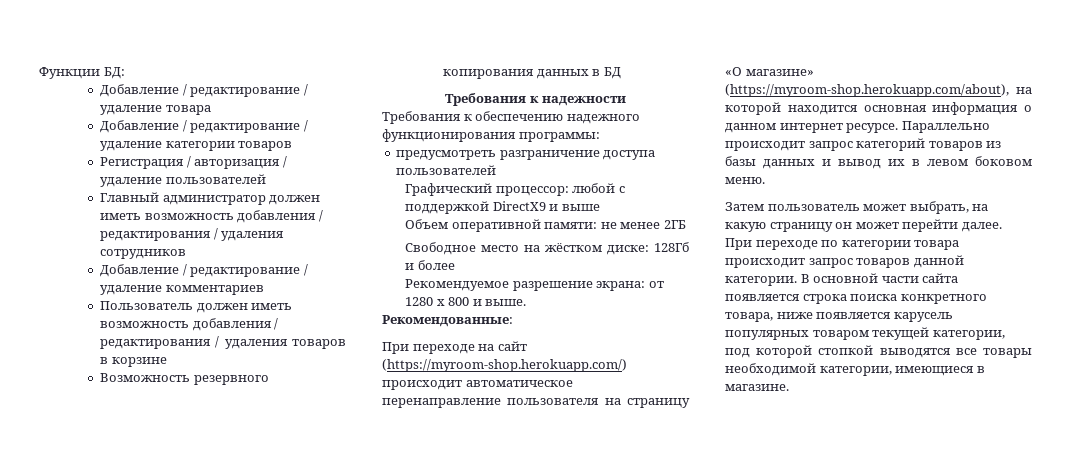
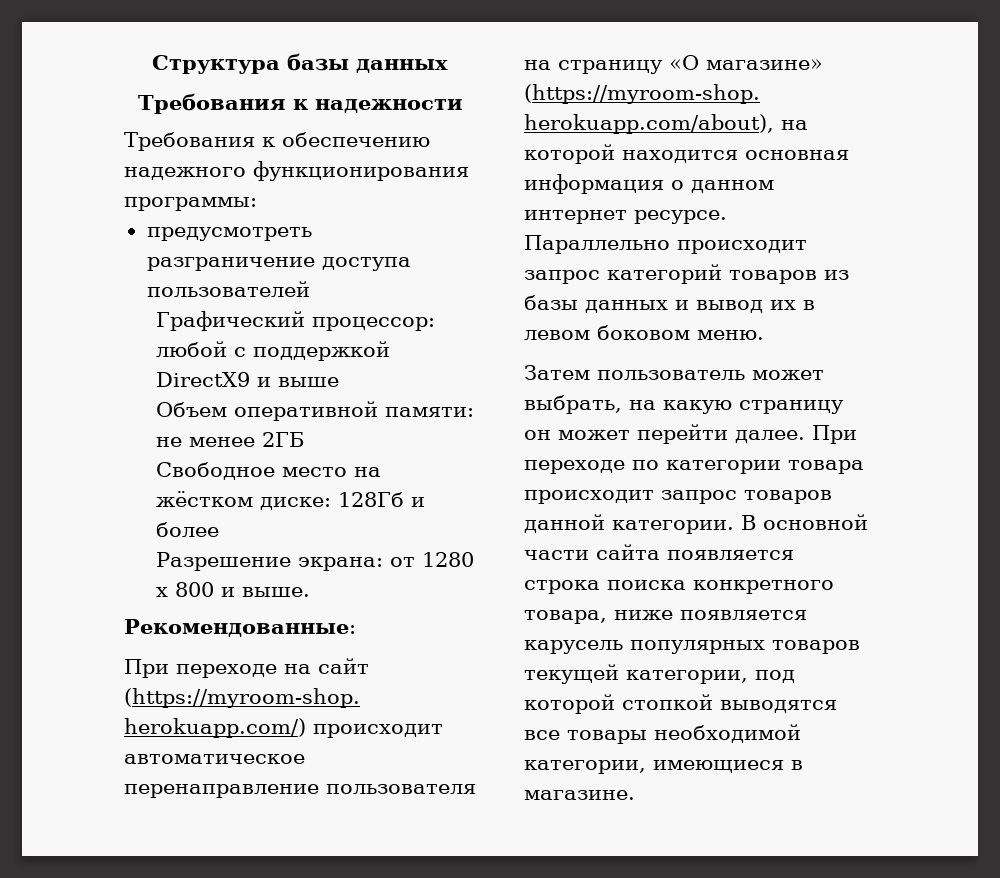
- Функции БД:
- Добавление / редактирование / удаление товара
- Добавление / редактирование / удаление категории товаров
- Регистрация / авторизация / удаление пользователей
- Главный администратор должен иметь возможность добавления / редактирования / удаления сотрудников
- Добавление / редактирование / удаление комментариев
- Пользователь должен иметь возможность добавления / редактирования / удаления товаров в корзине
- Возможность резервного копирования данных в БД
+ Структура базы данных
- Рекомендуемое разрешение экрана: от 1280 x 800 и выше.
+ Разрешение экрана: от 1280 x 800 и выше.
- В основной части сайта появляется строка поиска конкретного товара, ниже появляется карусель популярных товаром текущей категории, под которой стопкой выводятся все товары необходимой категории, имеющиеся в магазине.
+ В основной части сайта появляется строка поиска конкретного товара, ниже появляется карусель популярных товаров текущей категории, под которой стопкой выводятся все товары необходимой категории, имеющиеся в магазине.

